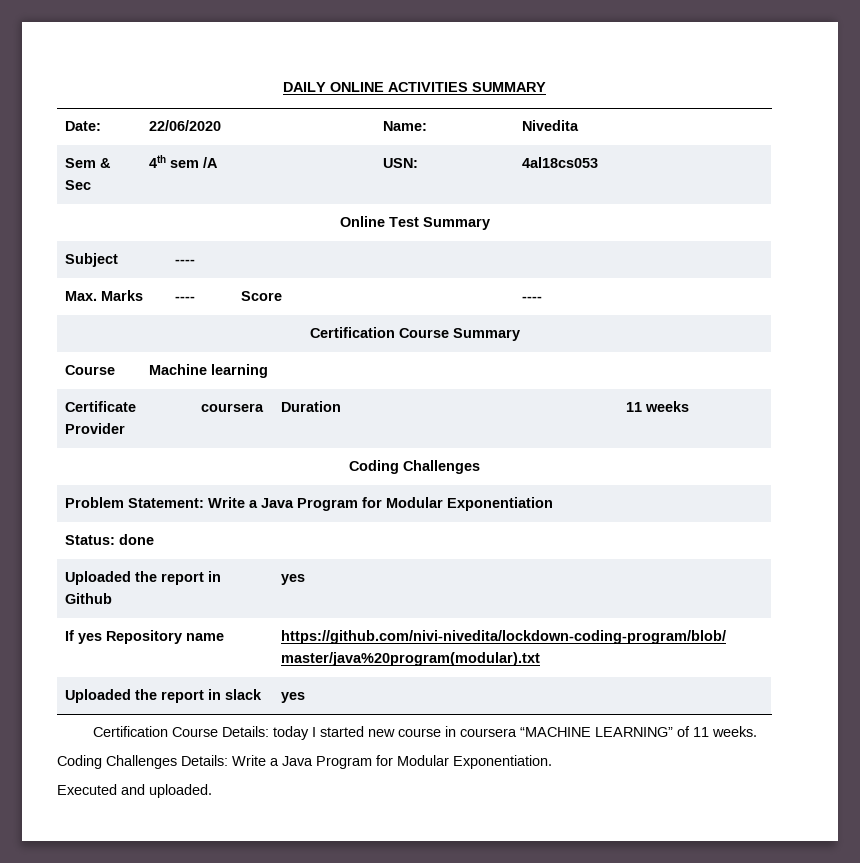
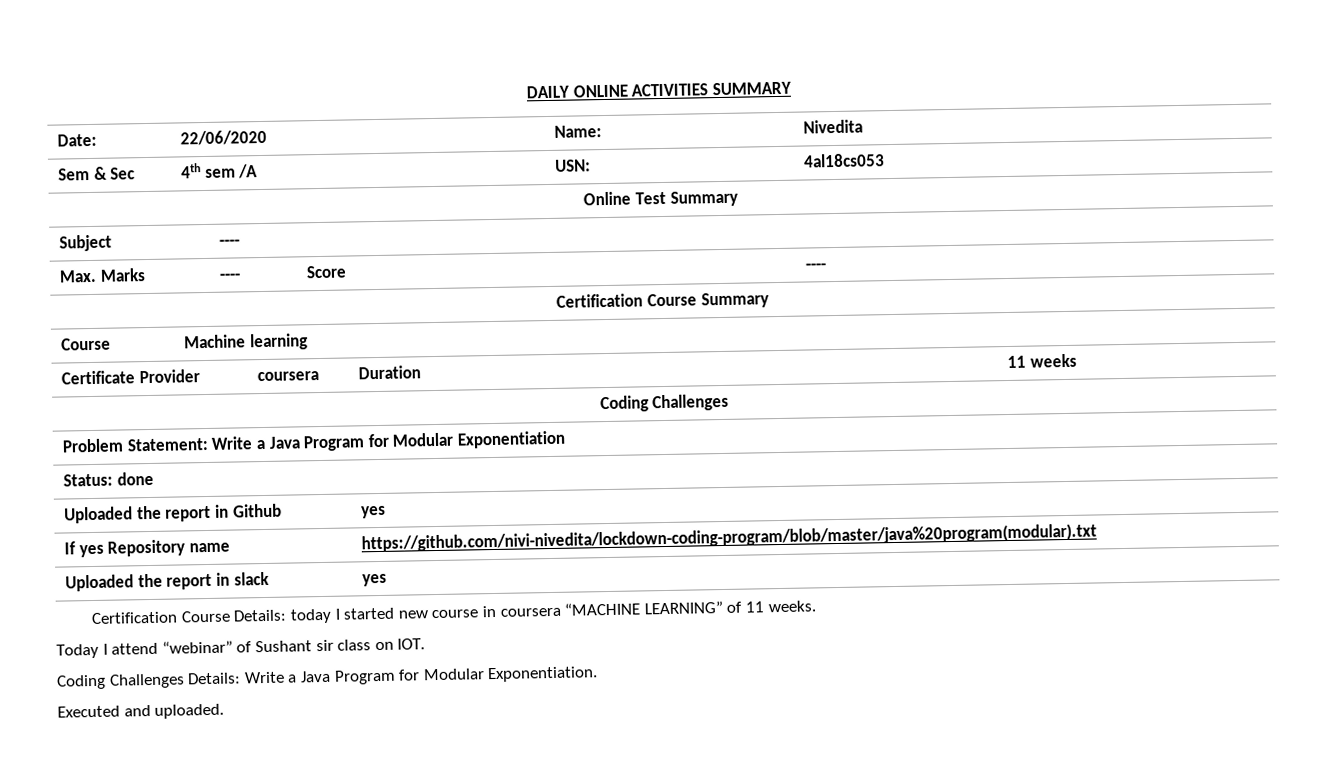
+ Today I attend “webinar” of Sushant sir class on IOT.

